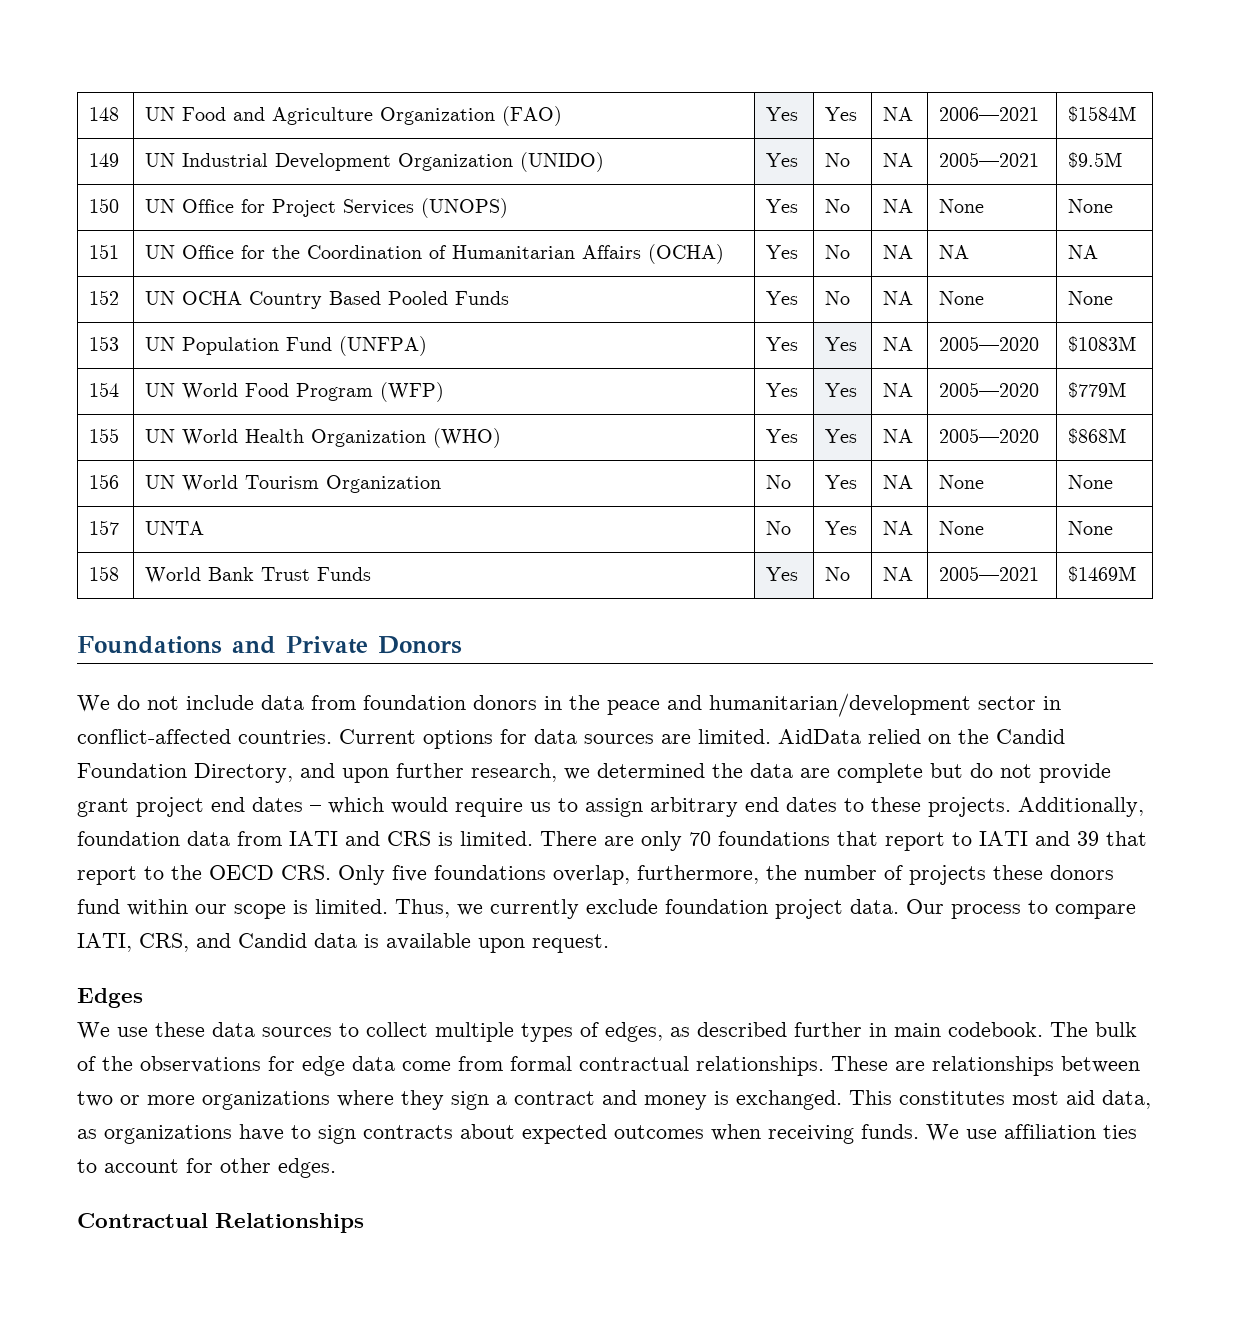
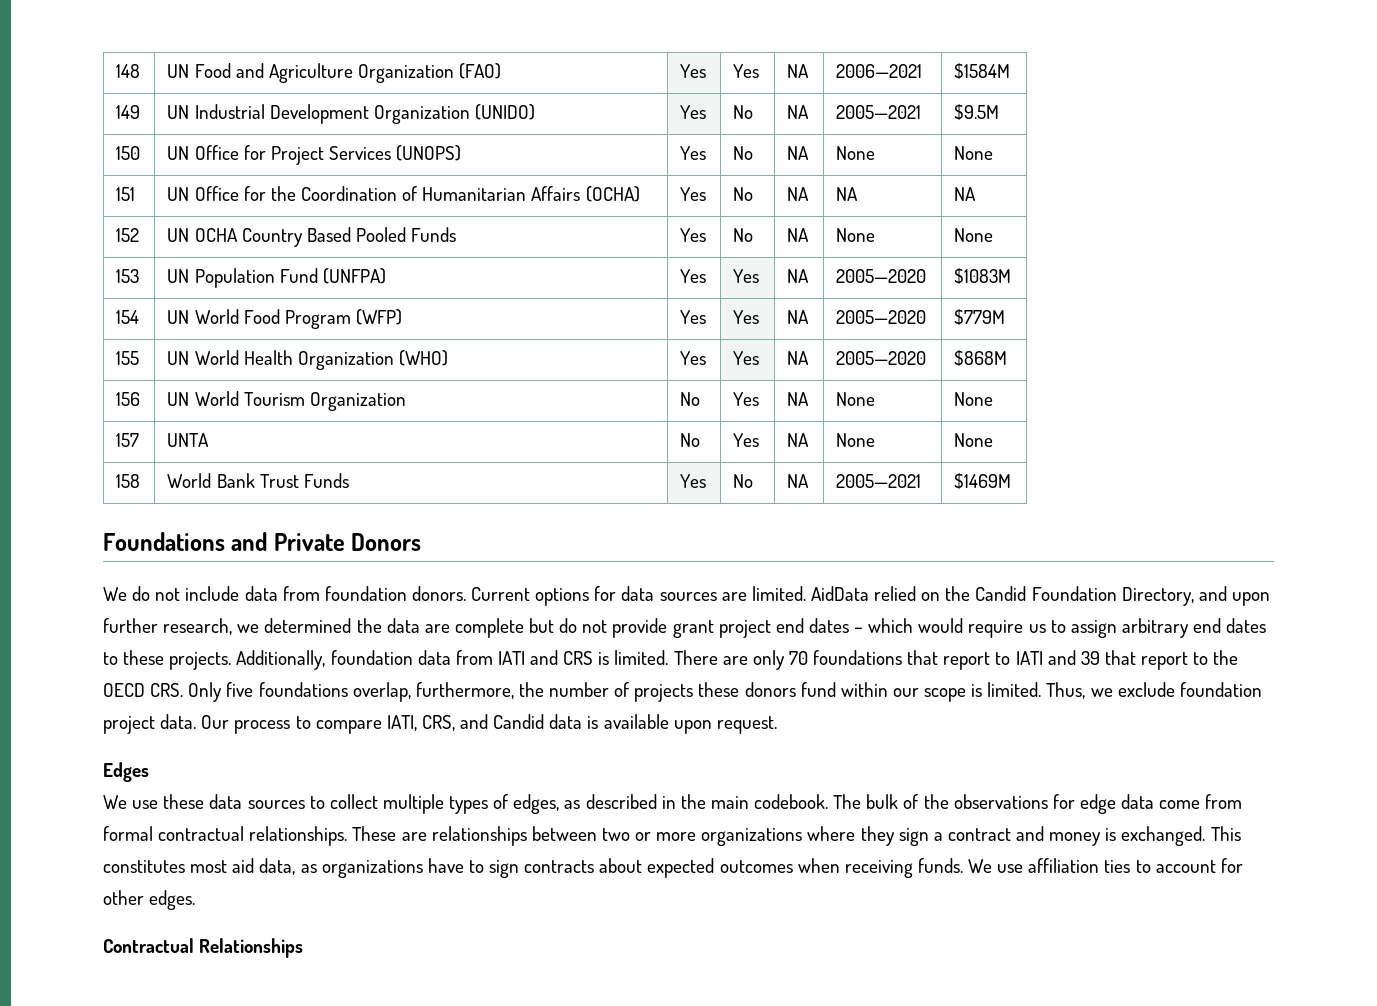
- We do not include data from foundation donors in the peace and humanitarian/development sector in conflict-affected countries.
+ We do not include data from foundation donors.
- Thus, we currently exclude foundation project data.
+ Thus, we exclude foundation project data.
- We use these data sources to collect multiple types of edges, as described further in main codebook.
+ We use these data sources to collect multiple types of edges, as described in the main codebook.

